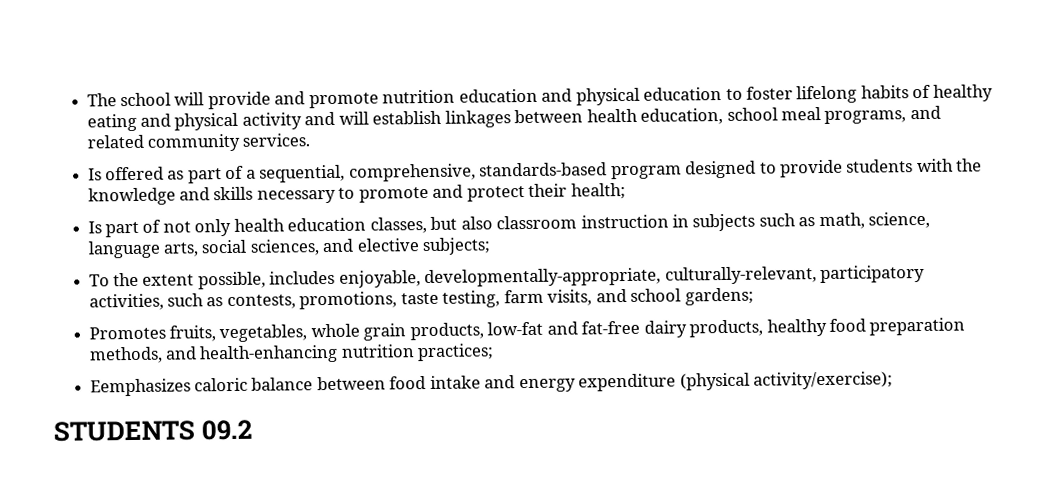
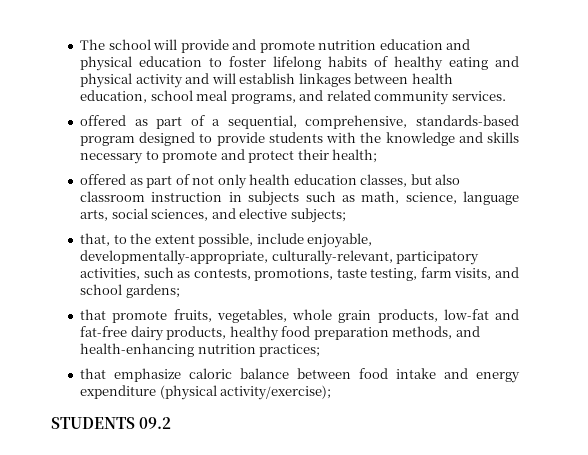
- Is offered as part of a sequential, comprehensive, standards-based program designed to provide students with the knowledge and skills necessary to promote and protect their health;
+ offered as part of a sequential, comprehensive, standards-based program designed to provide students with the knowledge and skills necessary to promote and protect their health;
- Is part of not only health education classes, but also classroom instruction in subjects such as math, science, language arts, social sciences, and elective subjects;
+ offered as part of not only health education classes, but also classroom instruction in subjects such as math, science, language arts, social sciences, and elective subjects;
- To the extent possible, includes enjoyable, developmentally-appropriate, culturally-relevant, participatory activities, such as contests, promotions, taste testing, farm visits, and school gardens;
+ that, to the extent possible, include enjoyable, developmentally-appropriate, culturally-relevant, participatory activities, such as contests, promotions, taste testing, farm visits, and school gardens;
- Promotes fruits, vegetables, whole grain products, low-fat and fat-free dairy products, healthy food preparation methods, and health-enhancing nutrition practices;
+ that promote fruits, vegetables, whole grain products, low-fat and fat-free dairy products, healthy food preparation methods, and health-enhancing nutrition practices;
- Eemphasizes caloric balance between food intake and energy expenditure (physical activity/exercise);
+ that emphasize caloric balance between food intake and energy expenditure (physical activity/exercise);

